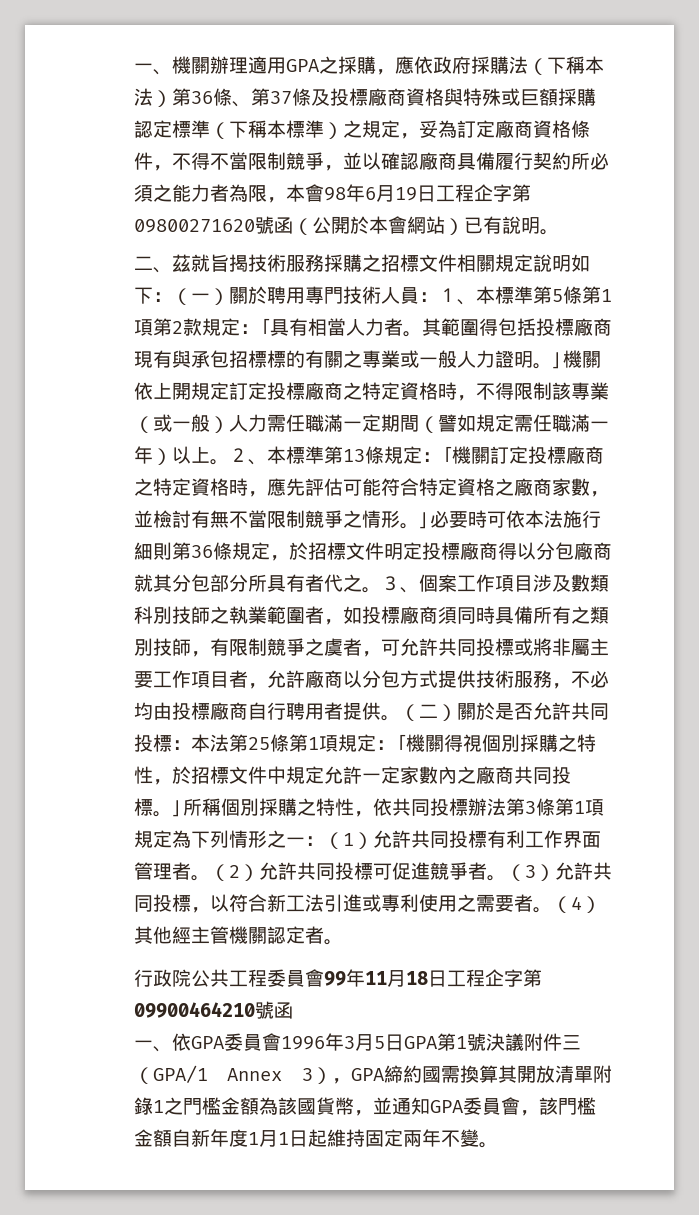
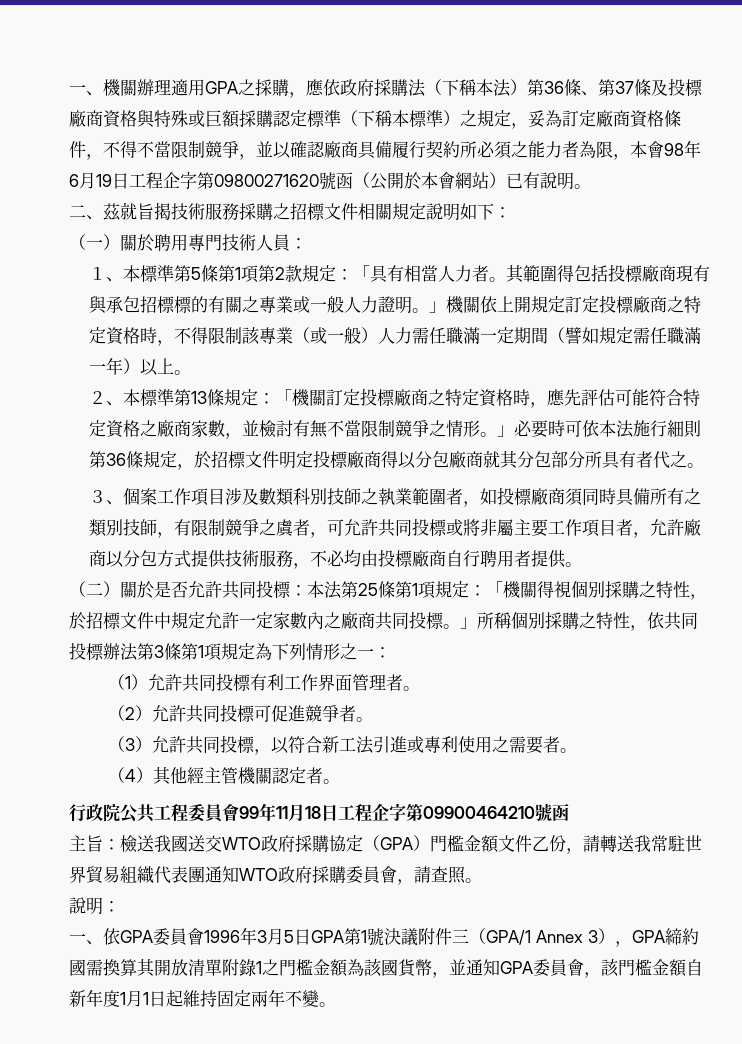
- 二、茲就旨揭技術服務採購之招標文件相關規定說明如下：（一）關於聘用專門技術人員：１、本標準第5條第1項第2款規定：「具有相當人力者。
+ 二、茲就旨揭技術服務採購之招標文件相關規定說明如下：
+ （一）關於聘用專門技術人員：
+ １、本標準第5條第1項第2款規定：「具有相當人力者。
- 其範圍得包括投標廠商現有與承包招標標的有關之專業或一般人力證明。」機關依上開規定訂定投標廠商之特定資格時，不得限制該專業（或一般）人力需任職滿一定期間（譬如規定需任職滿一年）以上。２、本標準第13條規定：
+ 其範圍得包括投標廠商現有與承包招標標的有關之專業或一般人力證明。」機關依上開規定訂定投標廠商之特定資格時，不得限制該專業（或一般）人力需任職滿一定期間（譬如規定需任職滿一年）以上。
+ ２、本標準第13條規定：
- 「機關訂定投標廠商之特定資格時，應先評估可能符合特定資格之廠商家數，並檢討有無不當限制競爭之情形。」必要時可依本法施行細則第36條規定，於招標文件明定投標廠商得以分包廠商就其分包部分所具有者代之。３、個案工作項目涉及數類科別技師之執業範圍者，如投標廠商須同時具備所有之類別技師，有限制競爭之虞者，可允許共同投標或將非屬主要工作項目者，允許廠商以分包方式提供技術服務，不必均由投標廠商自行聘用者提供。（二）關於是否允許共同投標：
+ 「機關訂定投標廠商之特定資格時，應先評估可能符合特定資格之廠商家數，並檢討有無不當限制競爭之情形。」必要時可依本法施行細則第36條規定，於招標文件明定投標廠商得以分包廠商就其分包部分所具有者代之。
+ ３、個案工作項目涉及數類科別技師之執業範圍者，如投標廠商須同時具備所有之類別技師，有限制競爭之虞者，可允許共同投標或將非屬主要工作項目者，允許廠商以分包方式提供技術服務，不必均由投標廠商自行聘用者提供。
+ （二）關於是否允許共同投標：
- 「機關得視個別採購之特性，於招標文件中規定允許一定家數內之廠商共同投標。」所稱個別採購之特性，依共同投標辦法第3條第1項規定為下列情形之一：（1）允許共同投標有利工作界面管理者。（2）允許共同投標可促進競爭者。（3）允許共同投標，以符合新工法引進或專利使用之需要者。（4）其他經主管機關認定者。
+ 「機關得視個別採購之特性，於招標文件中規定允許一定家數內之廠商共同投標。」所稱個別採購之特性，依共同投標辦法第3條第1項規定為下列情形之一：
+ （1）允許共同投標有利工作界面管理者。
+ （2）允許共同投標可促進競爭者。
+ （3）允許共同投標，以符合新工法引進或專利使用之需要者。
+ （4）其他經主管機關認定者。
+ 主旨：檢送我國送交WTO政府採購協定（GPA）門檻金額文件乙份，請轉送我常駐世界貿易組織代表團通知WTO政府採購委員會，請查照。
+ 說明：

